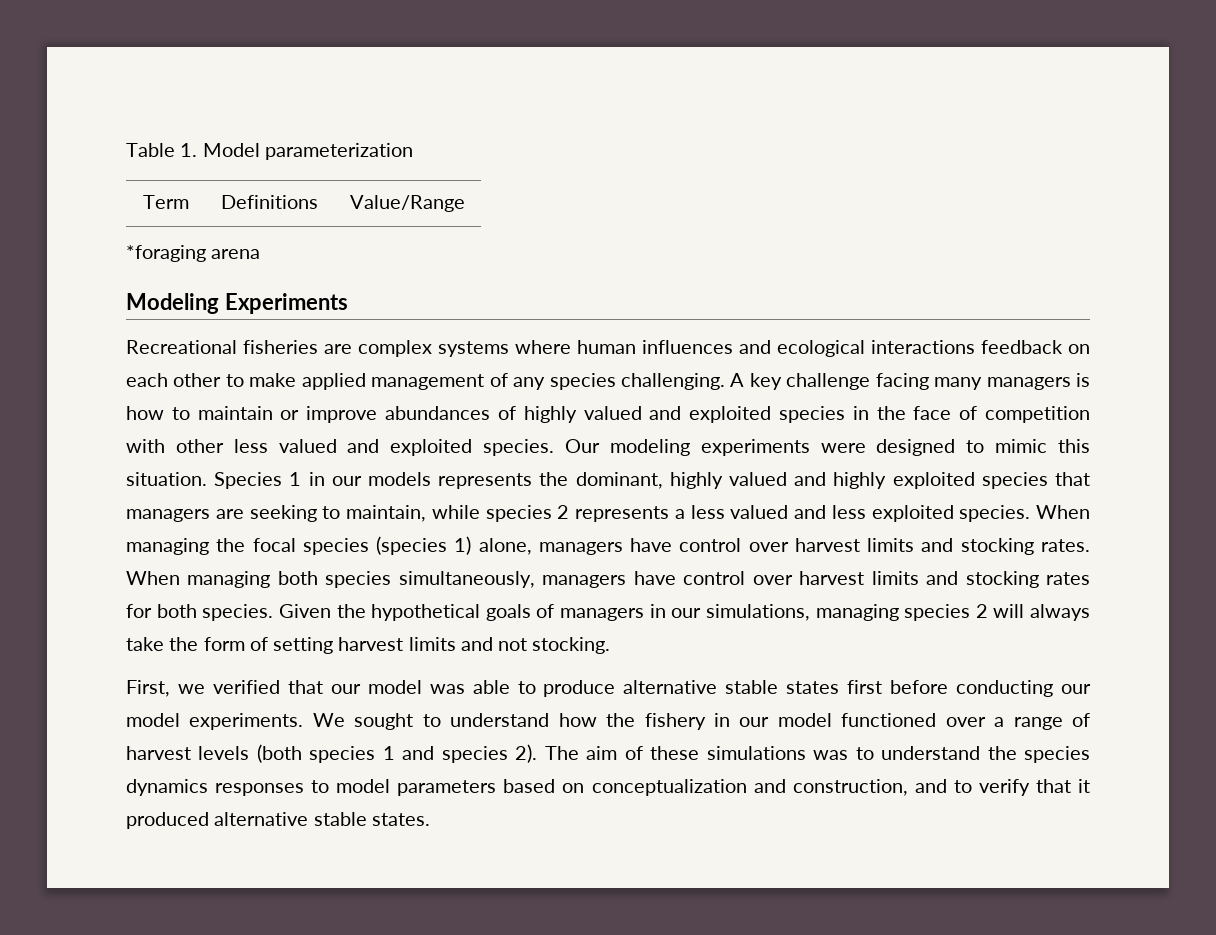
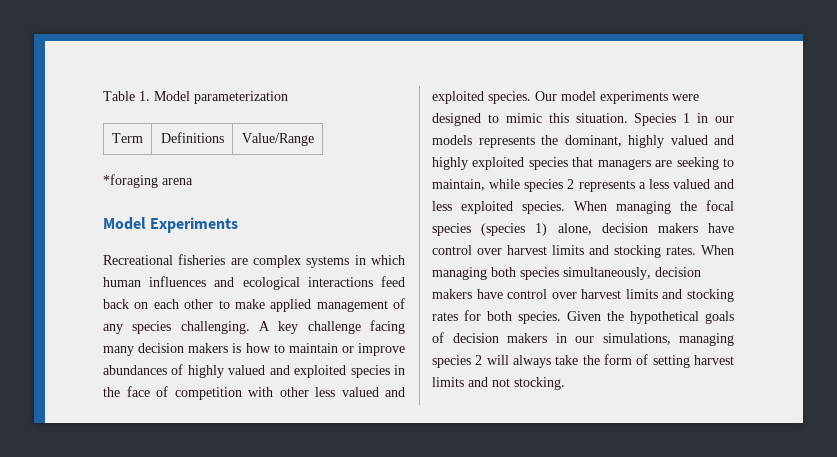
- Modeling Experiments
+ Model Experiments
- Recreational fisheries are complex systems where human influences and ecological interactions feedback on each other to make applied management of any species challenging.
+ Recreational fisheries are complex systems in which human influences and ecological interactions feed back on each other to make applied management of any species challenging.
- A key challenge facing many managers is how to maintain or improve abundances of highly valued and exploited species in the face of competition with other less valued and exploited species.
+ A key challenge facing many decision makers is how to maintain or improve abundances of highly valued and exploited species in the face of competition with other less valued and exploited species.
- Our modeling experiments were designed to mimic this situation.
+ Our model experiments were designed to mimic this situation.
- When managing the focal species (species 1) alone, managers have control over harvest limits and stocking rates.
+ When managing the focal species (species 1) alone, decision makers have control over harvest limits and stocking rates.
- When managing both species simultaneously, managers have control over harvest limits and stocking rates for both species.
+ When managing both species simultaneously, decision makers have control over harvest limits and stocking rates for both species.
- Given the hypothetical goals of managers in our simulations, managing species 2 will always take the form of setting harvest limits and not stocking.
+ Given the hypothetical goals of decision makers in our simulations, managing species 2 will always take the form of setting harvest limits and not stocking.
- First, we verified that our model was able to produce alternative stable states first before conducting our model experiments. We sought to understand how the fishery in our model functioned over a range of harvest levels (both species 1 and species 2). The aim of these simulations was to understand the species dynamics responses to model parameters based on conceptualization and construction, and to verify that it produced alternative stable states.

